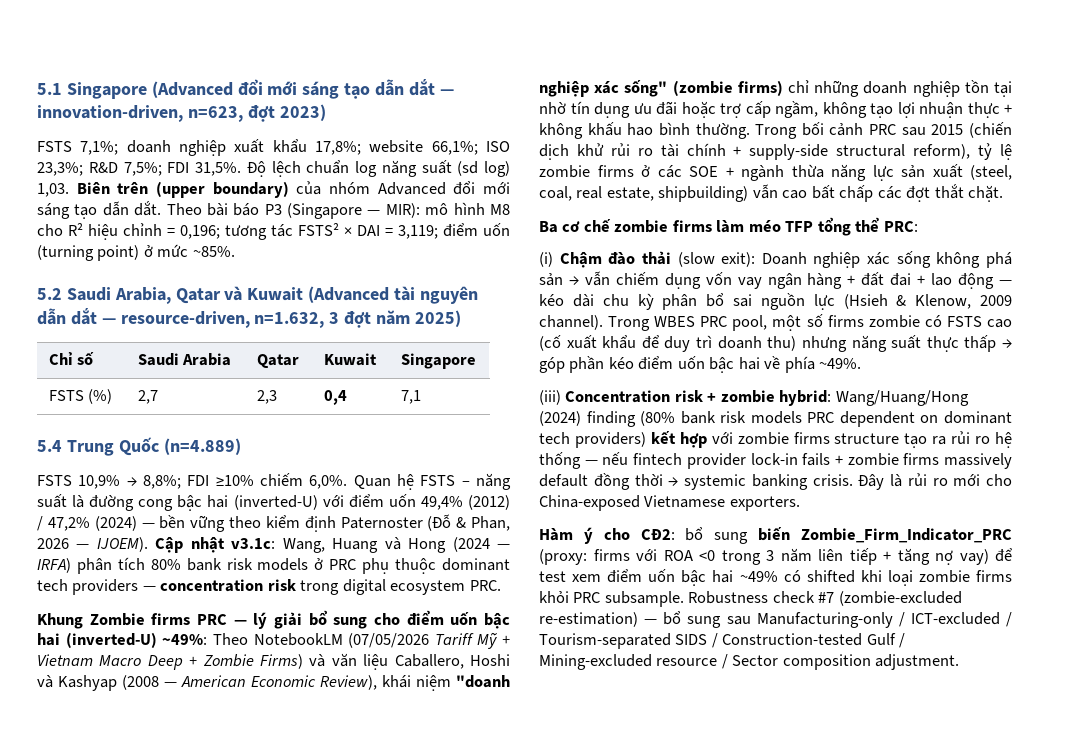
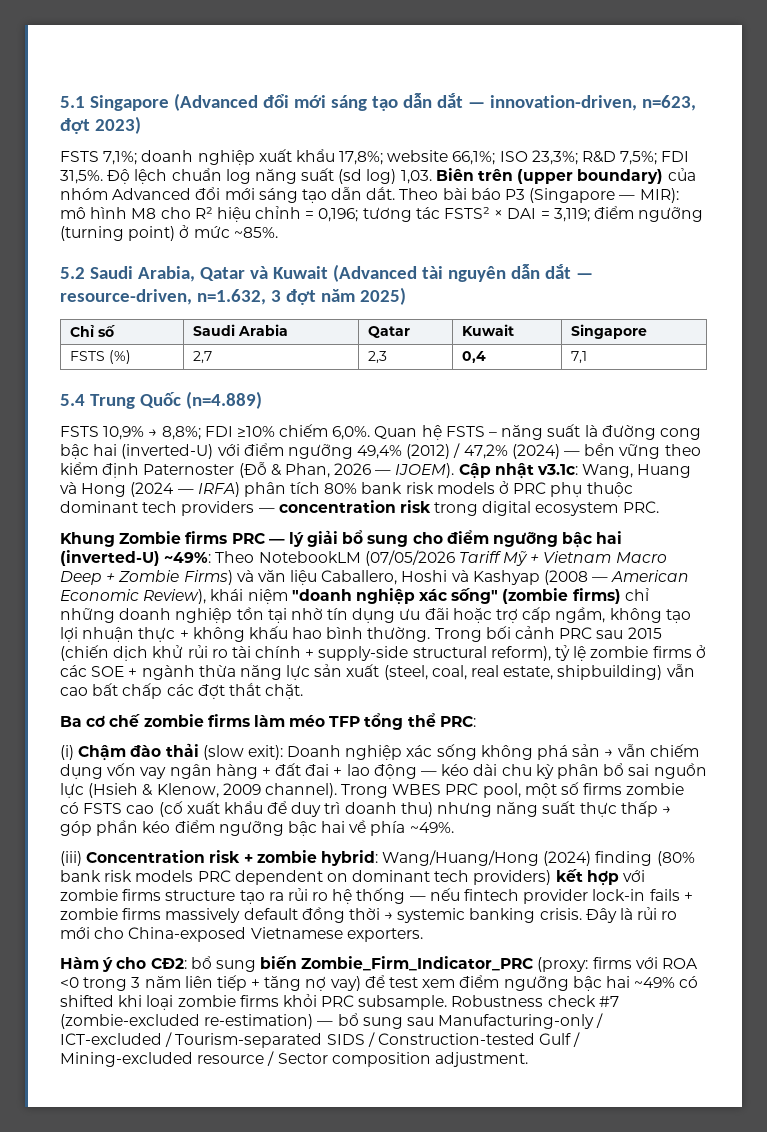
- Theo bài báo P3 (Singapore — MIR): mô hình M8 cho R² hiệu chỉnh = 0,196; tương tác FSTS² × DAI = 3,119; điểm uốn (turning point) ở mức ~85%.
+ Theo bài báo P3 (Singapore — MIR): mô hình M8 cho R² hiệu chỉnh = 0,196; tương tác FSTS² × DAI = 3,119; điểm ngưỡng (turning point) ở mức ~85%.
- Quan hệ FSTS – năng suất là đường cong bậc hai (inverted-U) với điểm uốn 49,4% (2012) / 47,2% (2024) — bền vững theo kiểm định Paternoster (Đỗ & Phan, 2026 — IJOEM).
+ Quan hệ FSTS – năng suất là đường cong bậc hai (inverted-U) với điểm ngưỡng 49,4% (2012) / 47,2% (2024) — bền vững theo kiểm định Paternoster (Đỗ & Phan, 2026 — IJOEM).
- Khung Zombie firms PRC — lý giải bổ sung cho điểm uốn bậc hai (inverted-U) ~49%:
+ Khung Zombie firms PRC — lý giải bổ sung cho điểm ngưỡng bậc hai (inverted-U) ~49%:
- Trong WBES PRC pool, một số firms zombie có FSTS cao (cố xuất khẩu để duy trì doanh thu) nhưng năng suất thực thấp → góp phần kéo điểm uốn bậc hai về phía ~49%.
+ Trong WBES PRC pool, một số firms zombie có FSTS cao (cố xuất khẩu để duy trì doanh thu) nhưng năng suất thực thấp → góp phần kéo điểm ngưỡng bậc hai về phía ~49%.
- Hàm ý cho CĐ2: bổ sung biến Zombie_Firm_Indicator_PRC (proxy: firms với ROA <0 trong 3 năm liên tiếp + tăng nợ vay) để test xem điểm uốn bậc hai ~49% có shifted khi loại zombie firms khỏi PRC subsample.
+ Hàm ý cho CĐ2: bổ sung biến Zombie_Firm_Indicator_PRC (proxy: firms với ROA <0 trong 3 năm liên tiếp + tăng nợ vay) để test xem điểm ngưỡng bậc hai ~49% có shifted khi loại zombie firms khỏi PRC subsample.

